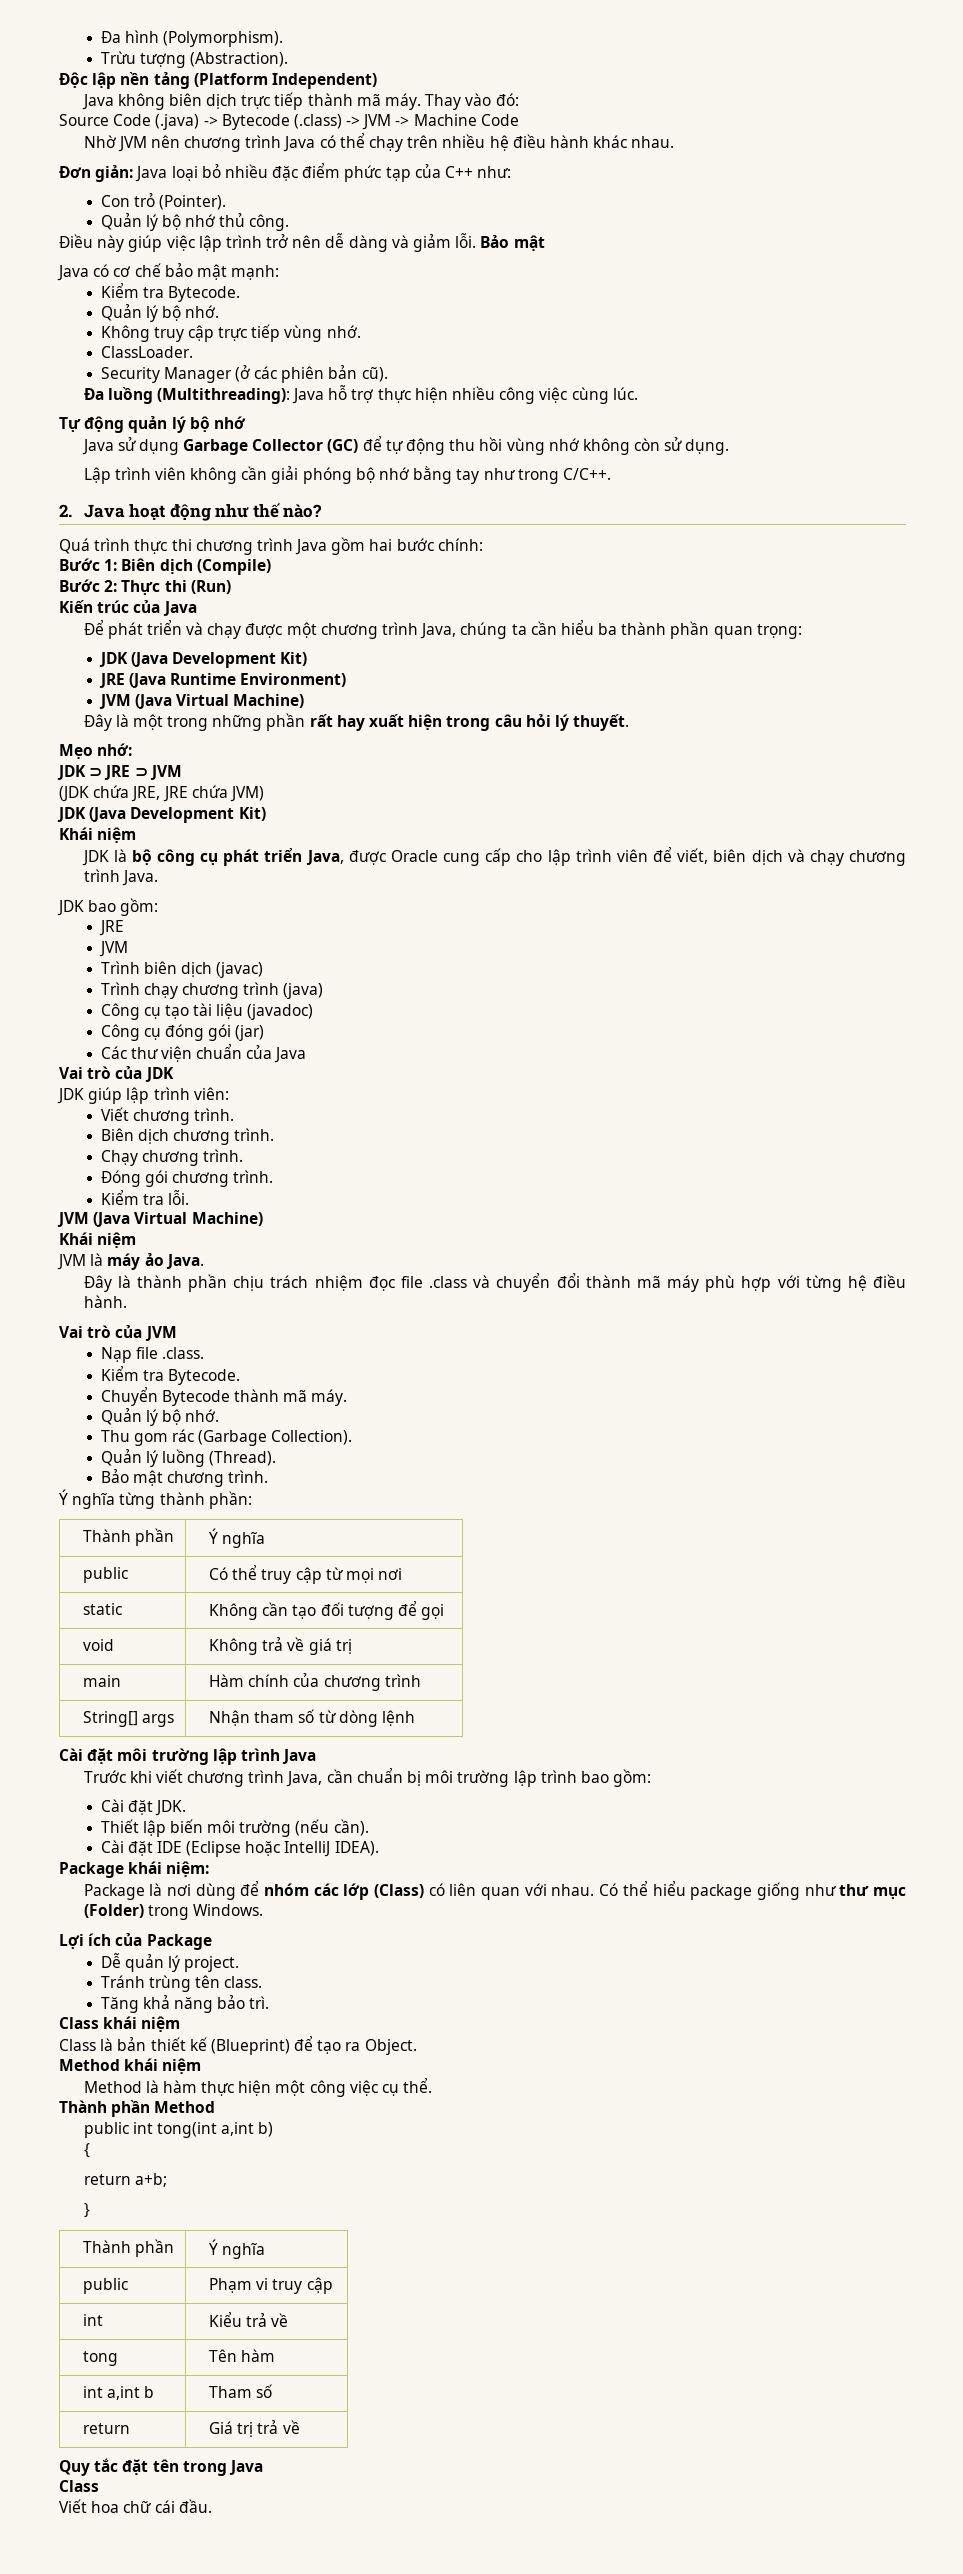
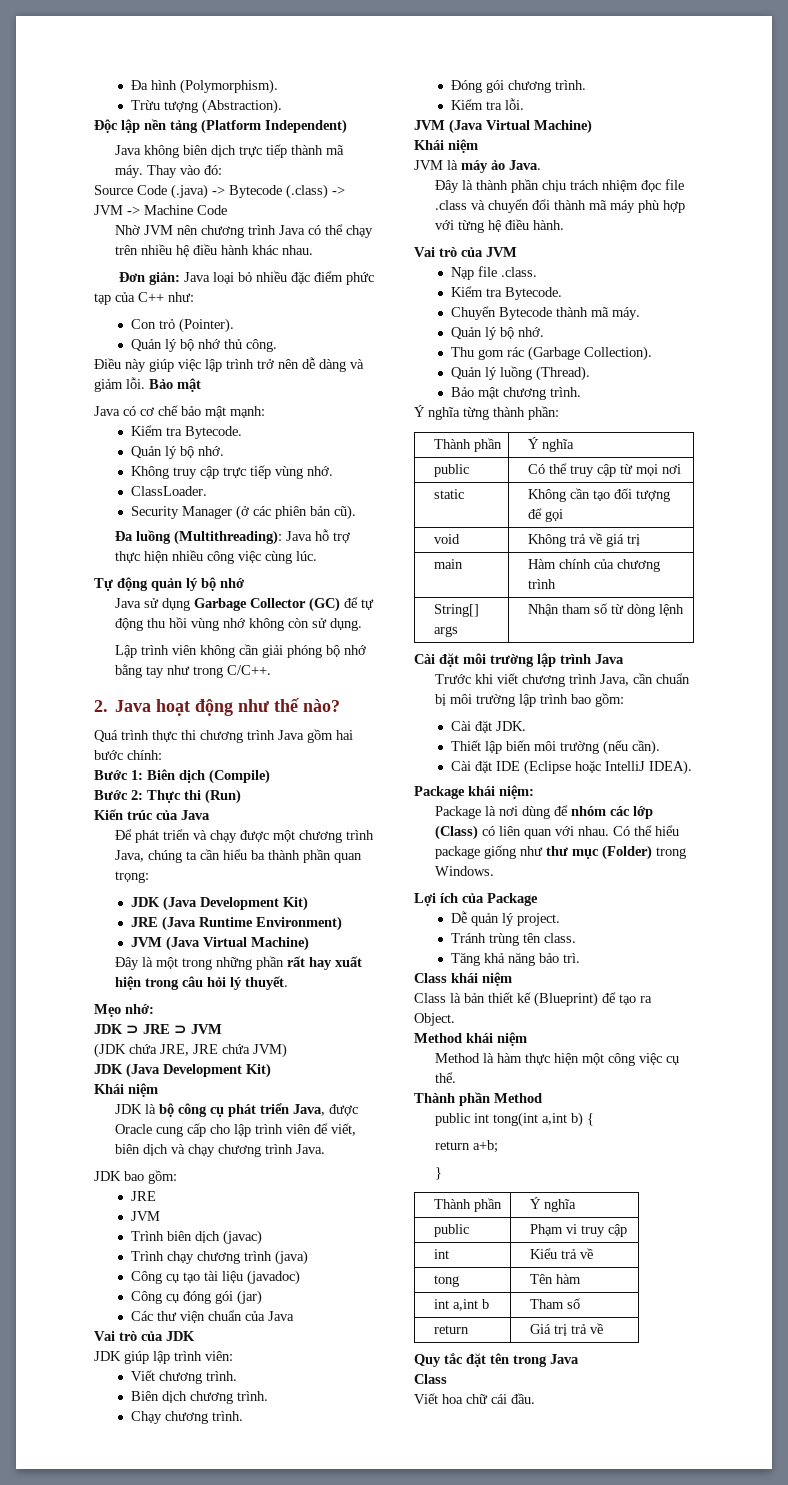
- public int tong(int a,int b)
- {
+ public int tong(int a,int b) {

